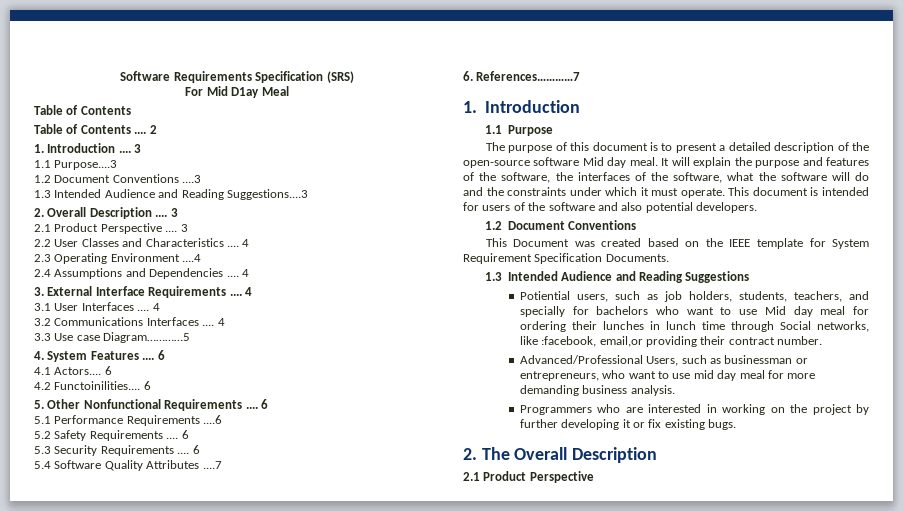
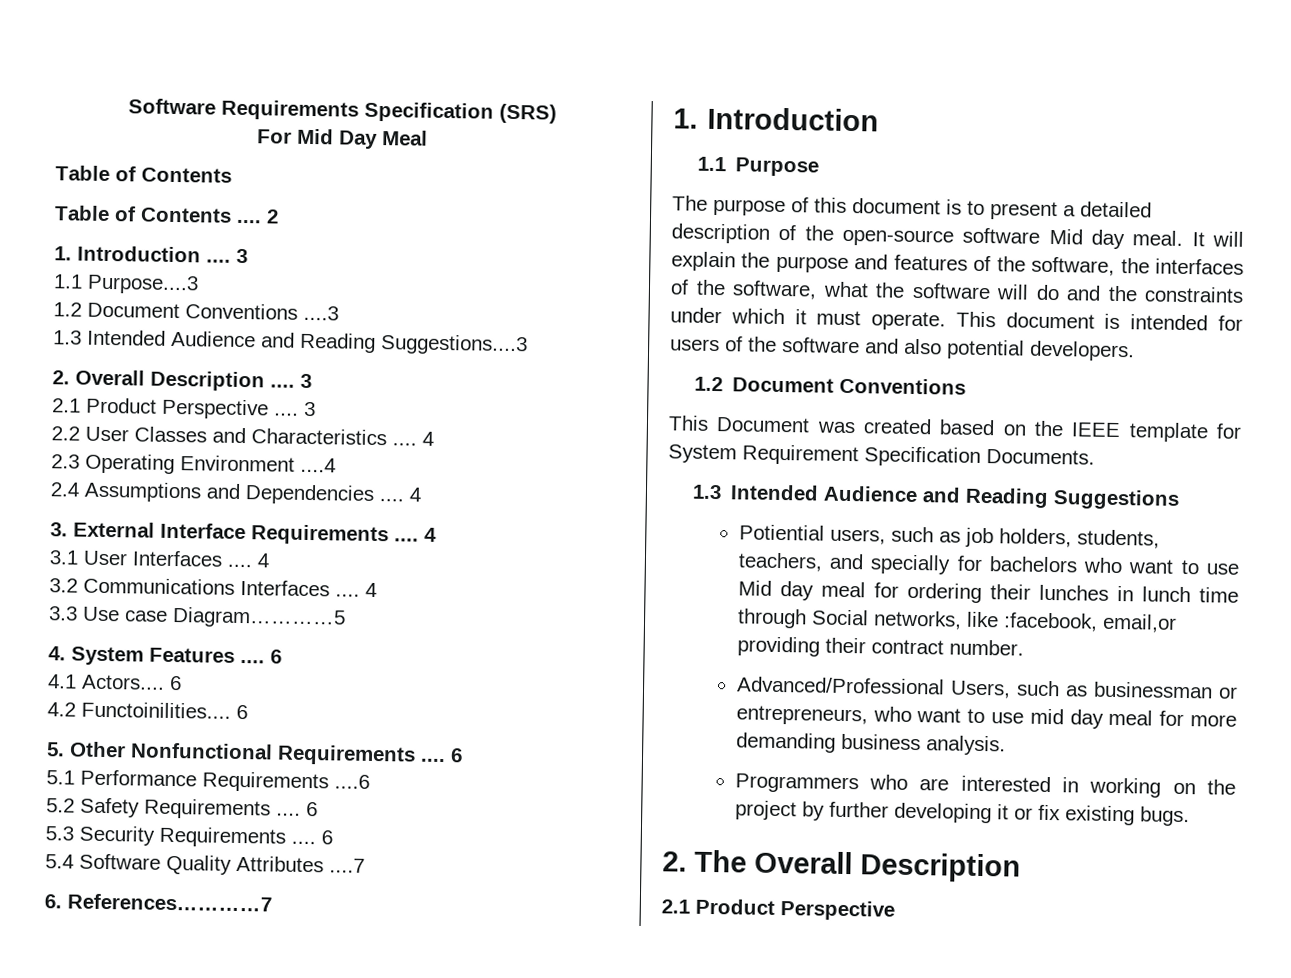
- For Mid D1ay Meal
+ For Mid Day Meal

